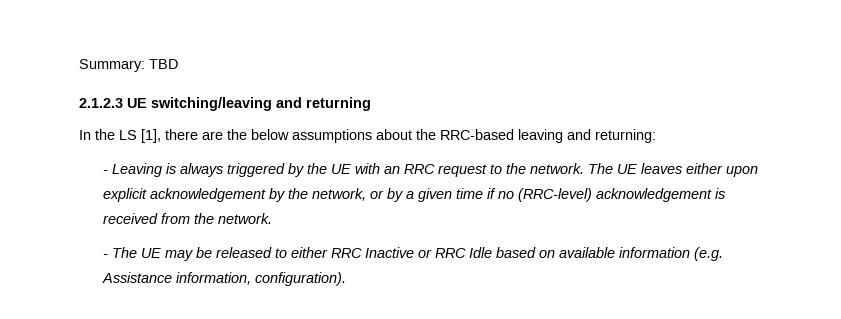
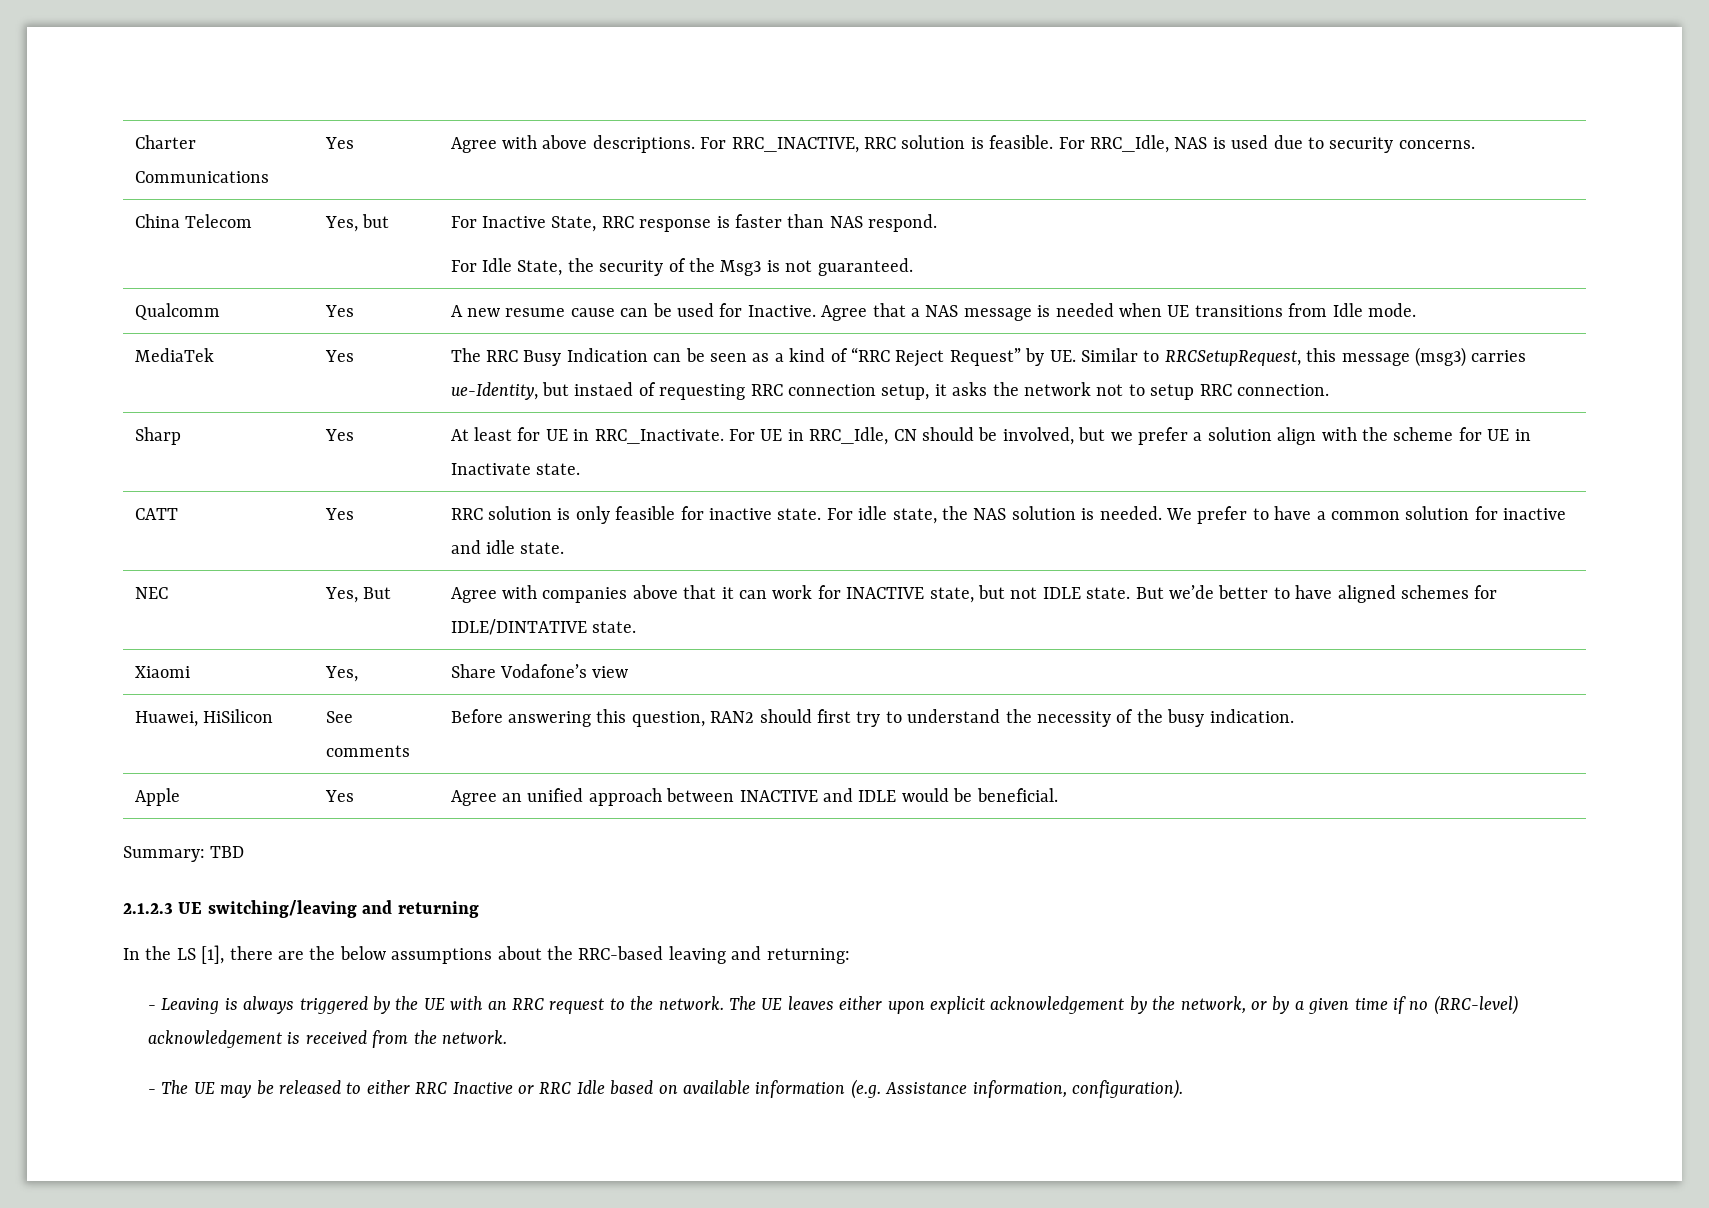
+ Charter Communications | Yes | Agree with above descriptions. For RRC_INACTIVE, RRC solution is feasible. For RRC_Idle, NAS is used due to security concerns.
+ China Telecom | Yes, but | For Inactive State, RRC response is faster than NAS respond.
+ For Idle State, the security of the Msg3 is not guaranteed.
+ Qualcomm | Yes | A new resume cause can be used for Inactive. Agree that a NAS message is needed when UE transitions from Idle mode.
+ MediaTek | Yes | The RRC Busy Indication can be seen as a kind of “RRC Reject Request” by UE. Similar to RRCSetupRequest, this message (msg3) carries ue-Identity, but instaed of requesting RRC connection setup, it asks the network not to setup RRC connection.
+ Sharp | Yes | At least for UE in RRC_Inactivate. For UE in RRC_Idle, CN should be involved, but we prefer a solution align with the scheme for UE in Inactivate state.
+ CATT | Yes | RRC solution is only feasible for inactive state. For idle state, the NAS solution is needed. We prefer to have a common solution for inactive and idle state.
+ NEC | Yes, But | Agree with companies above that it can work for INACTIVE state, but not IDLE state. But we’de better to have aligned schemes for IDLE/DINTATIVE state.
+ Xiaomi | Yes, | Share Vodafone’s view
+ Huawei, HiSilicon | See comments | Before answering this question, RAN2 should first try to understand the necessity of the busy indication.
+ Apple | Yes | Agree an unified approach between INACTIVE and IDLE would be beneficial.

